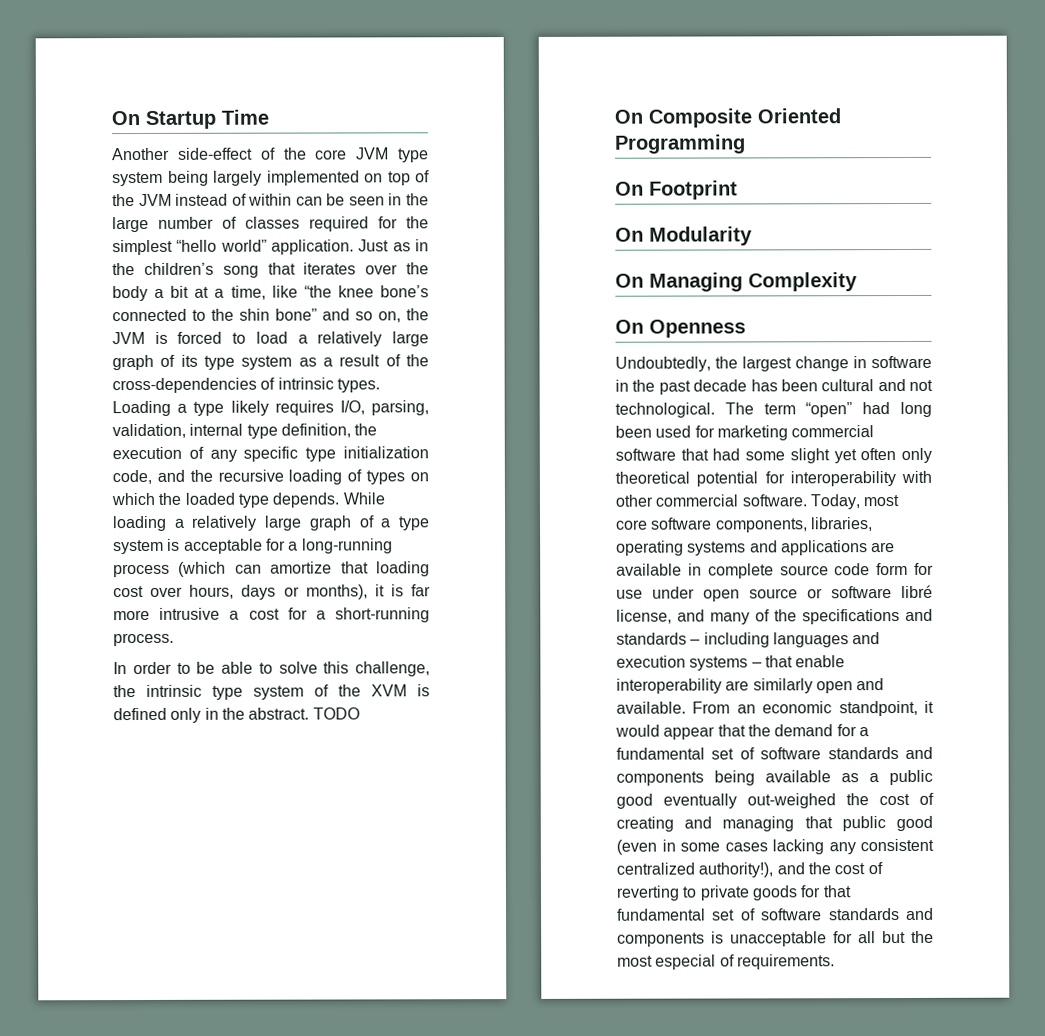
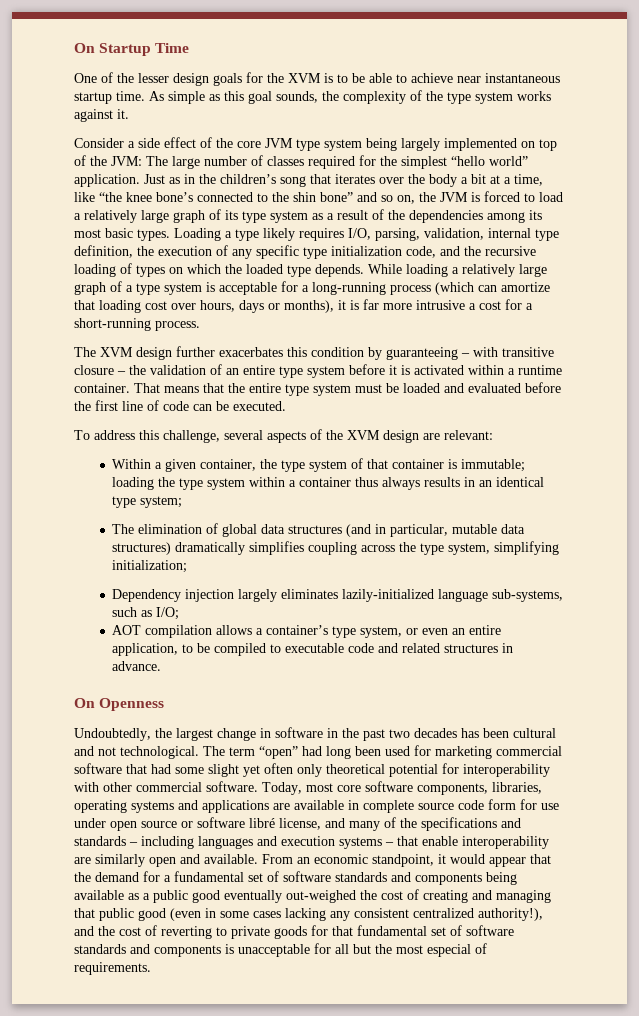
- Another side-effect of the core JVM type system being largely implemented on top of the JVM instead of within can be seen in the large number of classes required for the simplest “hello world” application.
+ One of the lesser design goals for the XVM is to be able to achieve near instantaneous startup time. As simple as this goal sounds, the complexity of the type system works against it.
+ Consider a side effect of the core JVM type system being largely implemented on top of the JVM: The large number of classes required for the simplest “hello world” application.
- Just as in the children’s song that iterates over the body a bit at a time, like “the knee bone’s connected to the shin bone” and so on, the JVM is forced to load a relatively large graph of its type system as a result of the cross-dependencies of intrinsic types.
+ Just as in the children’s song that iterates over the body a bit at a time, like “the knee bone’s connected to the shin bone” and so on, the JVM is forced to load a relatively large graph of its type system as a result of the dependencies among its most basic types.
- In order to be able to solve this challenge, the intrinsic type system of the XVM is defined only in the abstract. TODO
- On Composite Oriented Programming
- On Footprint
- On Modularity
- On Managing Complexity
+ The XVM design further exacerbates this condition by guaranteeing – with transitive closure – the validation of an entire type system before it is activated within a runtime container. That means that the entire type system must be loaded and evaluated before the first line of code can be executed.
+ To address this challenge, several aspects of the XVM design are relevant:
+ Within a given container, the type system of that container is immutable; loading the type system within a container thus always results in an identical type system;
+ The elimination of global data structures (and in particular, mutable data structures) dramatically simplifies coupling across the type system, simplifying initialization;
+ Dependency injection largely eliminates lazily-initialized language sub-systems, such as I/O;
+ AOT compilation allows a container’s type system, or even an entire application, to be compiled to executable code and related structures in advance.
- Undoubtedly, the largest change in software in the past decade has been cultural and not technological.
+ Undoubtedly, the largest change in software in the past two decades has been cultural and not technological.

